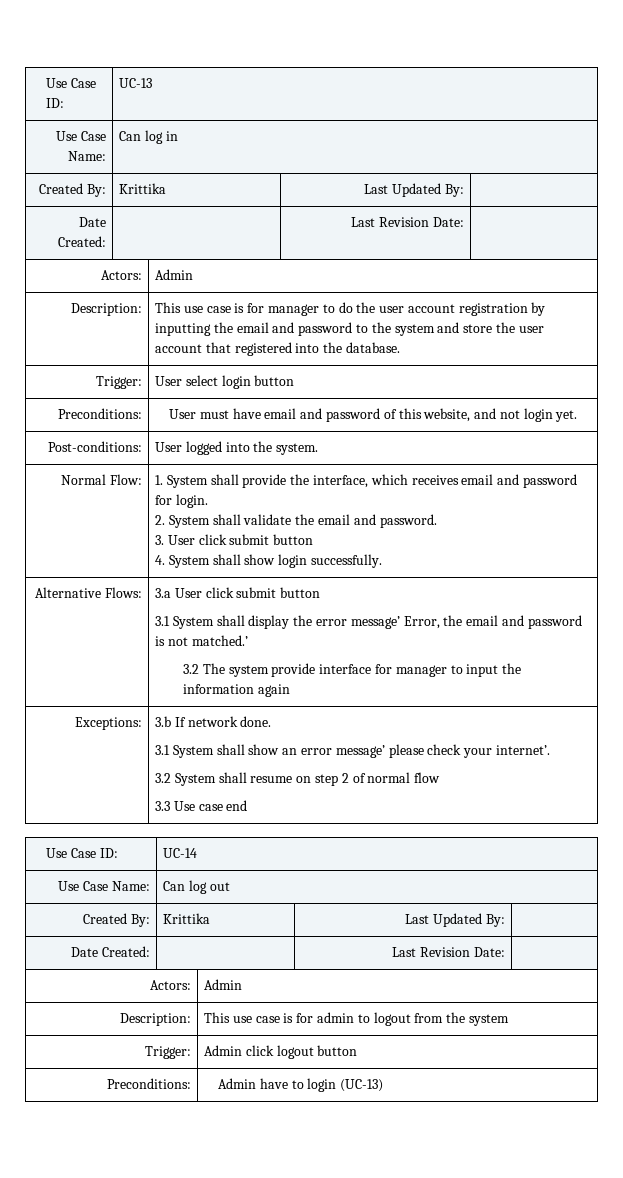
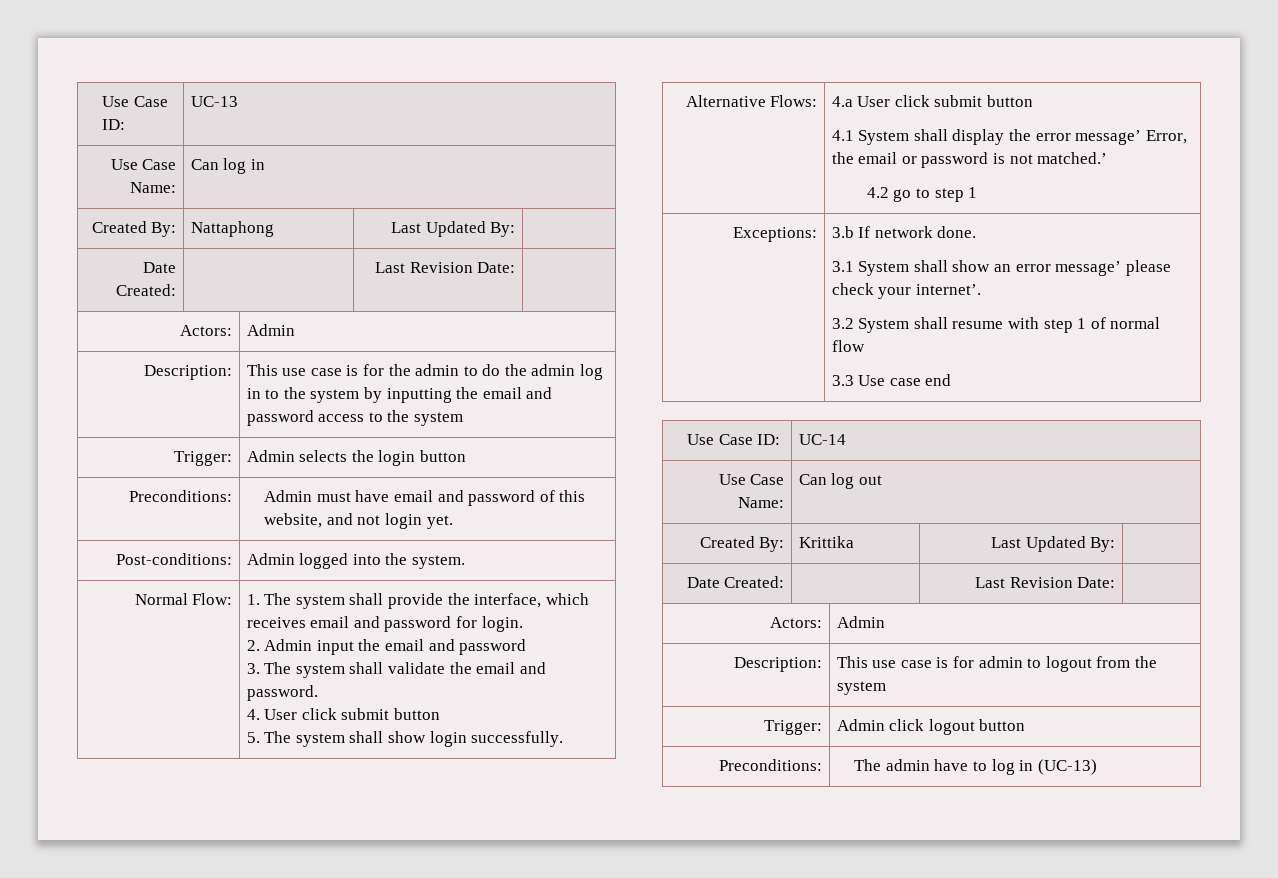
  Use Case Name: | Can log in
- Created By: | Krittika | Last Updated By: |
+ Created By: | Nattaphong | Last Updated By: |
- Description: | This use case is for manager to do the user account registration by inputting the email and password to the system and store the user account that registered into the database.
- Trigger: | User select login button
+ Description: | This use case is for the admin to do the admin log in to the system by inputting the email and password access to the system
+ Trigger: | Admin selects the login button
- Preconditions: | User must have email and password of this website, and not login yet.
+ Preconditions: | Admin must have email and password of this website, and not login yet.
- Post-conditions: | User logged into the system.
+ Post-conditions: | Admin logged into the system.
- 1. System shall provide the interface, which receives email and password for login.
+ 1. The system shall provide the interface, which receives email and password for login.
- 2. System shall validate the email and password.
+ 2. Admin input the email and password
+ 3. The system shall validate the email and password.
- 3. User click submit button
- 4. System shall show login successfully.
+ 4. User click submit button
+ 5. The system shall show login successfully.
- Alternative Flows: | 3.a User click submit button
- 3.1 System shall display the error message’ Error, the email and password is not matched.’
- 3.2 The system provide interface for manager to input the information again
+ Alternative Flows: | 4.a User click submit button
+ 4.1 System shall display the error message’ Error, the email or password is not matched.’
+ 4.2 go to step 1
  Exceptions: | 3.b If network done.
  3.1 System shall show an error message’ please check your internet’.
- 3.2 System shall resume on step 2 of normal flow
+ 3.2 System shall resume with step 1 of normal flow
- Preconditions: | Admin have to login (UC-13)
+ Preconditions: | The admin have to log in (UC-13)

